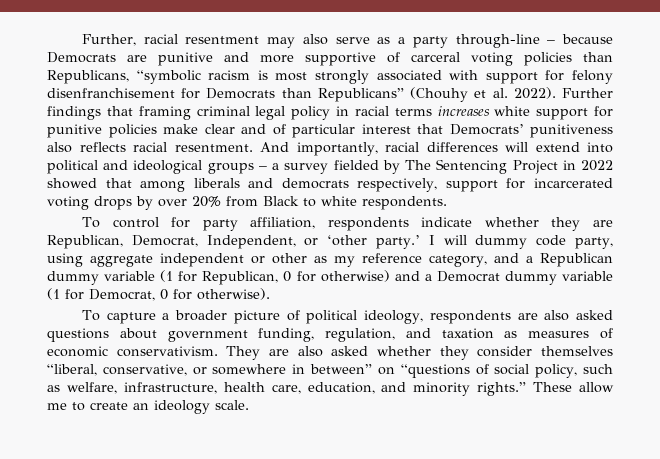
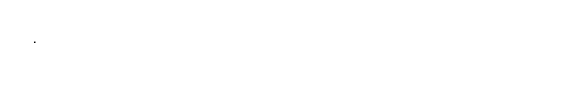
- Further, racial resentment may also serve as a party through-line – because Democrats are punitive and more supportive of carceral voting policies than Republicans, “symbolic racism is most strongly associated with support for felony disenfranchisement for Democrats than Republicans” (Chouhy et al. 2022). Further findings that framing criminal legal policy in racial terms increases white support for punitive policies make clear and of particular interest that Democrats’ punitiveness also reflects racial resentment. And importantly, racial differences will extend into political and ideological groups – a survey fielded by The Sentencing Project in 2022 showed that among liberals and democrats respectively, support for incarcerated voting drops by over 20% from Black to white respondents.
- To control for party affiliation, respondents indicate whether they are Republican, Democrat, Independent, or ‘other party.’ I will dummy code party, using aggregate independent or other as my reference category, and a Republican dummy variable (1 for Republican, 0 for otherwise) and a Democrat dummy variable (1 for Democrat, 0 for otherwise).
- To capture a broader picture of political ideology, respondents are also asked questions about government funding, regulation, and taxation as measures of economic conservativism. They are also asked whether they consider themselves “liberal, conservative, or somewhere in between” on “questions of social policy, such as welfare, infrastructure, health care, education, and minority rights.” These allow me to create an ideology scale.
+ .

